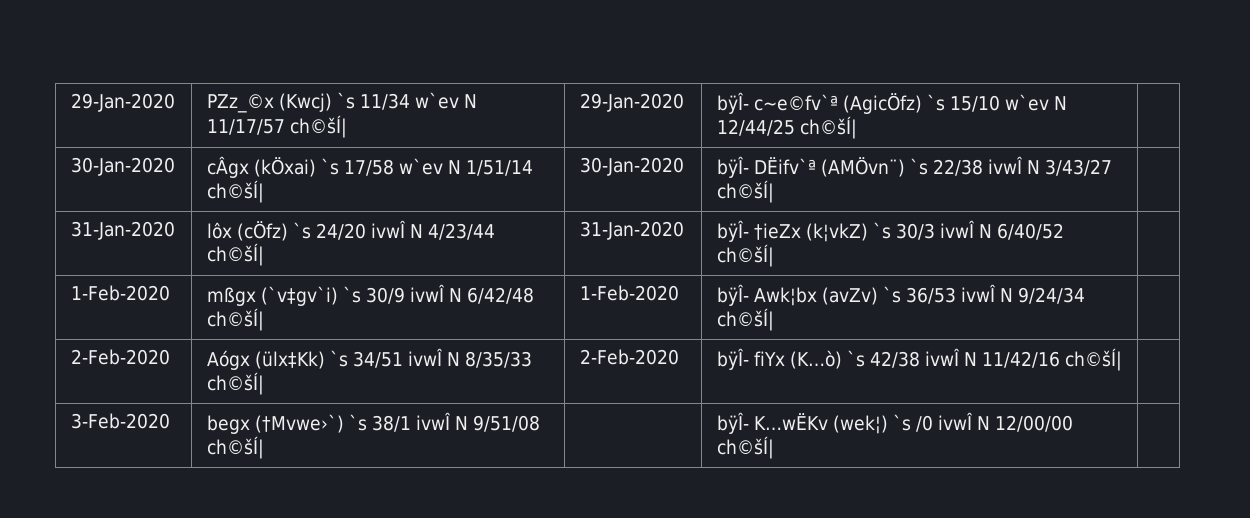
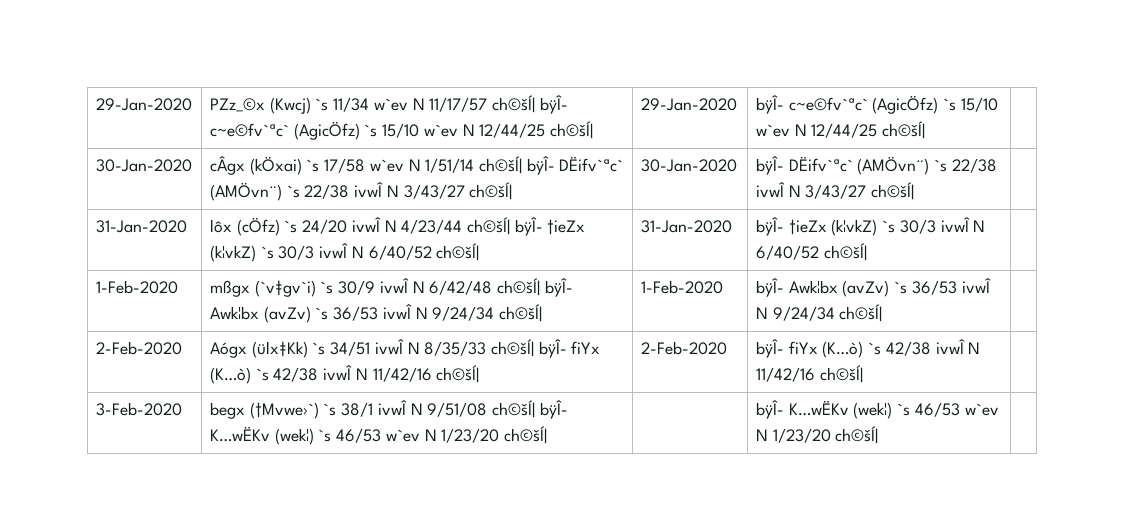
- 29-Jan-2020 | PZz_©x (Kwcj) `s 11/34 w`ev N 11/17/57 ch©šÍ| | 29-Jan-2020 | bÿÎ- c~e©fv`ª (AgicÖfz) `s 15/10 w`ev N 12/44/25 ch©šÍ| |
+ 29-Jan-2020 | PZz_©x (Kwcj) `s 11/34 w`ev N 11/17/57 ch©šÍ| bÿÎ- c~e©fv`ªc` (AgicÖfz) `s 15/10 w`ev N 12/44/25 ch©šÍ| | 29-Jan-2020 | bÿÎ- c~e©fv`ªc` (AgicÖfz) `s 15/10 w`ev N 12/44/25 ch©šÍ| |
- 30-Jan-2020 | cÂgx (kÖxai) `s 17/58 w`ev N 1/51/14 ch©šÍ| | 30-Jan-2020 | bÿÎ- DËifv`ª (AMÖvn¨) `s 22/38 ivwÎ N 3/43/27 ch©šÍ| |
+ 30-Jan-2020 | cÂgx (kÖxai) `s 17/58 w`ev N 1/51/14 ch©šÍ| bÿÎ- DËifv`ªc` (AMÖvn¨) `s 22/38 ivwÎ N 3/43/27 ch©šÍ| | 30-Jan-2020 | bÿÎ- DËifv`ªc` (AMÖvn¨) `s 22/38 ivwÎ N 3/43/27 ch©šÍ| |
- 31-Jan-2020 | lôx (cÖfz) `s 24/20 ivwÎ N 4/23/44 ch©šÍ| | 31-Jan-2020 | bÿÎ- †ieZx (k¦vkZ) `s 30/3 ivwÎ N 6/40/52 ch©šÍ| |
+ 31-Jan-2020 | lôx (cÖfz) `s 24/20 ivwÎ N 4/23/44 ch©šÍ| bÿÎ- †ieZx (k¦vkZ) `s 30/3 ivwÎ N 6/40/52 ch©šÍ| | 31-Jan-2020 | bÿÎ- †ieZx (k¦vkZ) `s 30/3 ivwÎ N 6/40/52 ch©šÍ| |
- 1-Feb-2020 | mßgx (`v‡gv`i) `s 30/9 ivwÎ N 6/42/48 ch©šÍ| | 1-Feb-2020 | bÿÎ- Awk¦bx (avZv) `s 36/53 ivwÎ N 9/24/34 ch©šÍ| |
+ 1-Feb-2020 | mßgx (`v‡gv`i) `s 30/9 ivwÎ N 6/42/48 ch©šÍ| bÿÎ- Awk¦bx (avZv) `s 36/53 ivwÎ N 9/24/34 ch©šÍ| | 1-Feb-2020 | bÿÎ- Awk¦bx (avZv) `s 36/53 ivwÎ N 9/24/34 ch©šÍ| |
- 2-Feb-2020 | Aógx (ülx‡Kk) `s 34/51 ivwÎ N 8/35/33 ch©šÍ| | 2-Feb-2020 | bÿÎ- fiYx (K…ò) `s 42/38 ivwÎ N 11/42/16 ch©šÍ| |
+ 2-Feb-2020 | Aógx (ülx‡Kk) `s 34/51 ivwÎ N 8/35/33 ch©šÍ| bÿÎ- fiYx (K…ò) `s 42/38 ivwÎ N 11/42/16 ch©šÍ| | 2-Feb-2020 | bÿÎ- fiYx (K…ò) `s 42/38 ivwÎ N 11/42/16 ch©šÍ| |
- 3-Feb-2020 | begx (†Mvwe›`) `s 38/1 ivwÎ N 9/51/08 ch©šÍ| | | bÿÎ- K…wËKv (wek¦) `s /0 ivwÎ N 12/00/00 ch©šÍ| |
+ 3-Feb-2020 | begx (†Mvwe›`) `s 38/1 ivwÎ N 9/51/08 ch©šÍ| bÿÎ- K…wËKv (wek¦) `s 46/53 w`ev N 1/23/20 ch©šÍ| | | bÿÎ- K…wËKv (wek¦) `s 46/53 w`ev N 1/23/20 ch©šÍ| |

